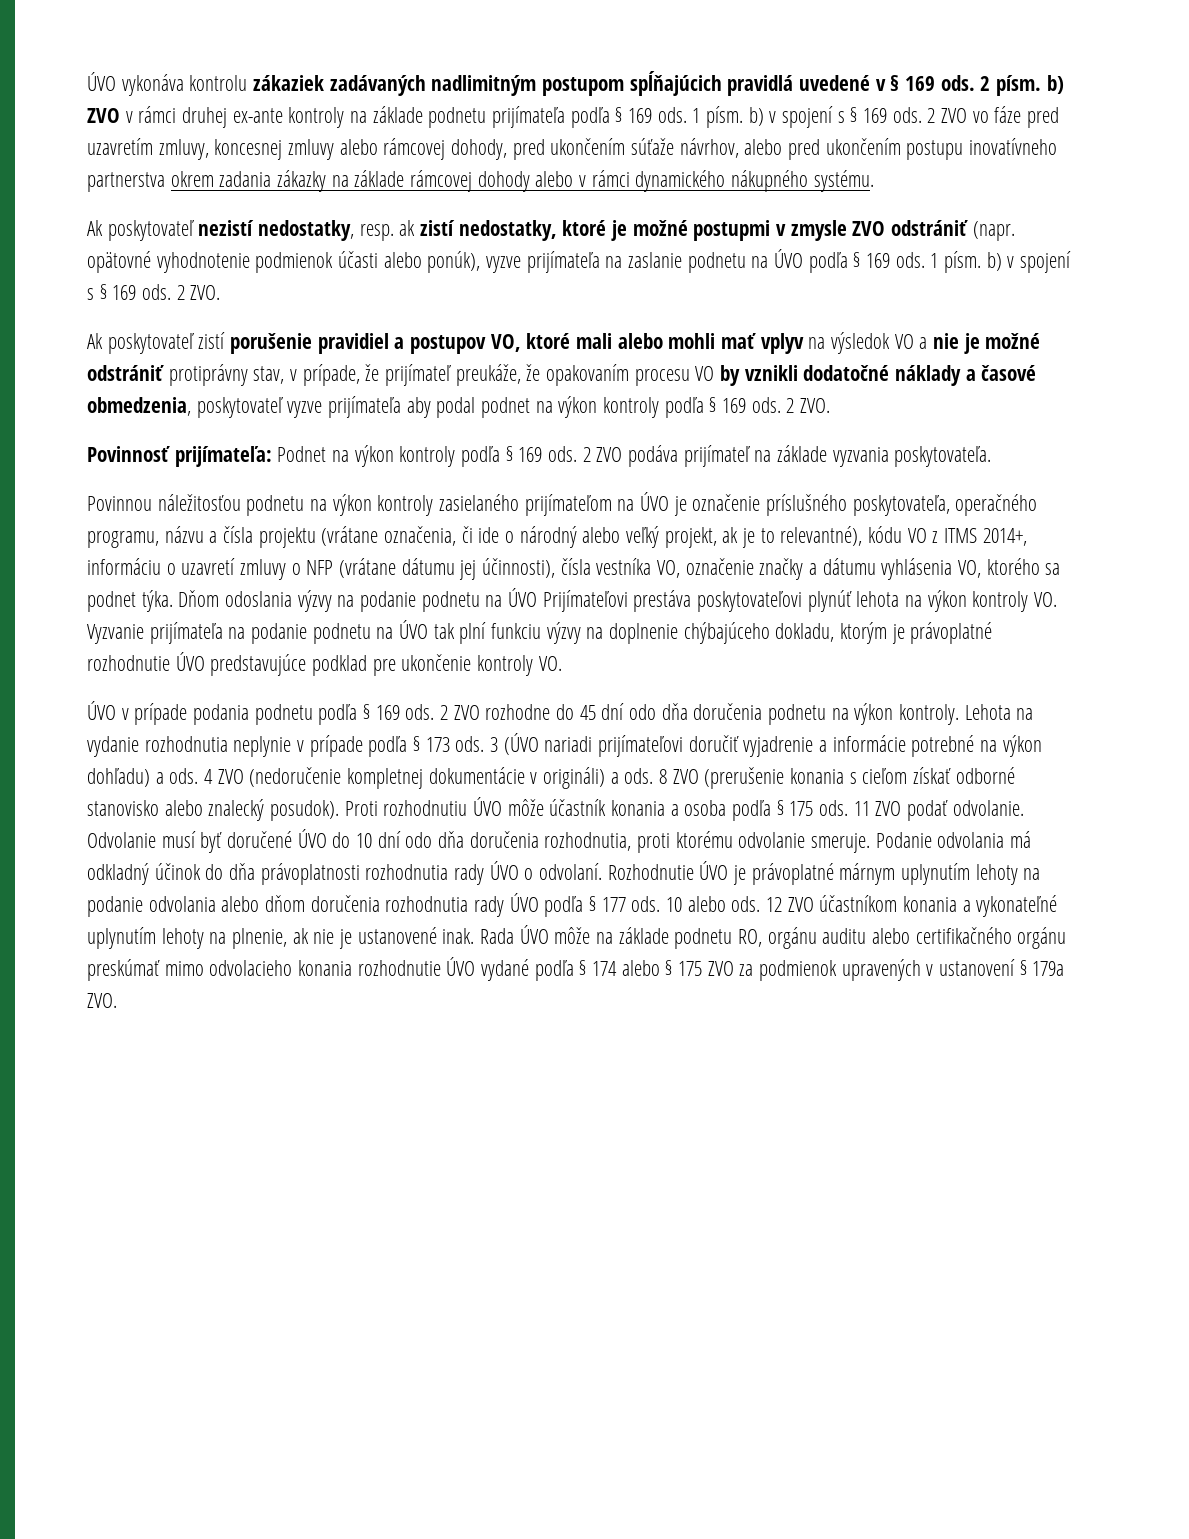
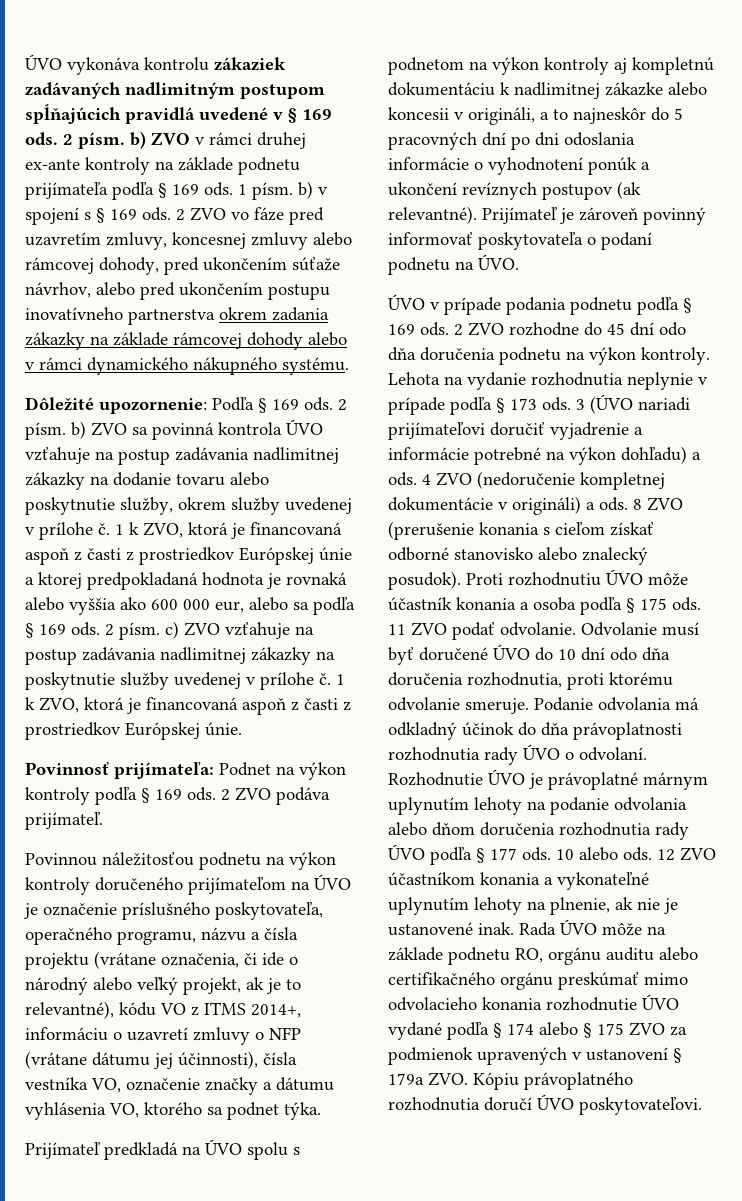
- Ak poskytovateľ nezistí nedostatky, resp. ak zistí nedostatky, ktoré je možné postupmi v zmysle ZVO odstrániť (napr. opätovné vyhodnotenie podmienok účasti alebo ponúk), vyzve prijímateľa na zaslanie podnetu na ÚVO podľa § 169 ods. 1 písm. b) v spojení s § 169 ods. 2 ZVO.
- Ak poskytovateľ zistí porušenie pravidiel a postupov VO, ktoré mali alebo mohli mať vplyv na výsledok VO a nie je možné odstrániť protiprávny stav, v prípade, že prijímateľ preukáže, že opakovaním procesu VO by vznikli dodatočné náklady a časové obmedzenia, poskytovateľ vyzve prijímateľa aby podal podnet na výkon kontroly podľa § 169 ods. 2 ZVO.
+ Dôležité upozornenie: Podľa § 169 ods. 2 písm. b) ZVO sa povinná kontrola ÚVO vzťahuje na postup zadávania nadlimitnej zákazky na dodanie tovaru alebo poskytnutie služby, okrem služby uvedenej v prílohe č. 1 k ZVO, ktorá je financovaná aspoň z časti z prostriedkov Európskej únie a ktorej predpokladaná hodnota je rovnaká alebo vyššia ako 600 000 eur, alebo sa podľa § 169 ods. 2 písm. c) ZVO vzťahuje na postup zadávania nadlimitnej zákazky na poskytnutie služby uvedenej v prílohe č. 1 k ZVO, ktorá je financovaná aspoň z časti z prostriedkov Európskej únie.
- 2 ZVO podáva prijímateľ na základe vyzvania poskytovateľa.
+ 2 ZVO podáva prijímateľ.
- Povinnou náležitosťou podnetu na výkon kontroly zasielaného prijímateľom na ÚVO je označenie príslušného poskytovateľa, operačného programu, názvu a čísla projektu (vrátane označenia, či ide o národný alebo veľký projekt, ak je to relevantné), kódu VO z ITMS 2014+, informáciu o uzavretí zmluvy o NFP (vrátane dátumu jej účinnosti), čísla vestníka VO, označenie značky a dátumu vyhlásenia VO, ktorého sa podnet týka. Dňom odoslania výzvy na podanie podnetu na ÚVO Prijímateľovi prestáva poskytovateľovi plynúť lehota na výkon kontroly VO. Vyzvanie prijímateľa na podanie podnetu na ÚVO tak plní funkciu výzvy na doplnenie chýbajúceho dokladu, ktorým je právoplatné rozhodnutie ÚVO predstavujúce podklad pre ukončenie kontroly VO.
+ Povinnou náležitosťou podnetu na výkon kontroly doručeného prijímateľom na ÚVO je označenie príslušného poskytovateľa, operačného programu, názvu a čísla projektu (vrátane označenia, či ide o národný alebo veľký projekt, ak je to relevantné), kódu VO z ITMS 2014+, informáciu o uzavretí zmluvy o NFP (vrátane dátumu jej účinnosti), čísla vestníka VO, označenie značky a dátumu vyhlásenia VO, ktorého sa podnet týka.
+ Prijímateľ predkladá na ÚVO spolu s podnetom na výkon kontroly aj kompletnú dokumentáciu k nadlimitnej zákazke alebo koncesii v origináli, a to najneskôr do 5 pracovných dní po dni odoslania informácie o vyhodnotení ponúk a ukončení revíznych postupov (ak relevantné). Prijímateľ je zároveň povinný informovať poskytovateľa o podaní podnetu na ÚVO.
- Rada ÚVO môže na základe podnetu RO, orgánu auditu alebo certifikačného orgánu preskúmať mimo odvolacieho konania rozhodnutie ÚVO vydané podľa § 174 alebo § 175 ZVO za podmienok upravených v ustanovení § 179a ZVO.
+ Rada ÚVO môže na základe podnetu RO, orgánu auditu alebo certifikačného orgánu preskúmať mimo odvolacieho konania rozhodnutie ÚVO vydané podľa § 174 alebo § 175 ZVO za podmienok upravených v ustanovení § 179a ZVO. Kópiu právoplatného rozhodnutia doručí ÚVO poskytovateľovi.

